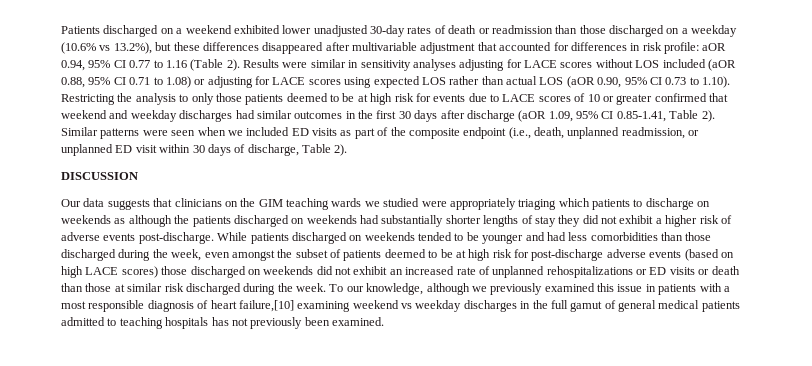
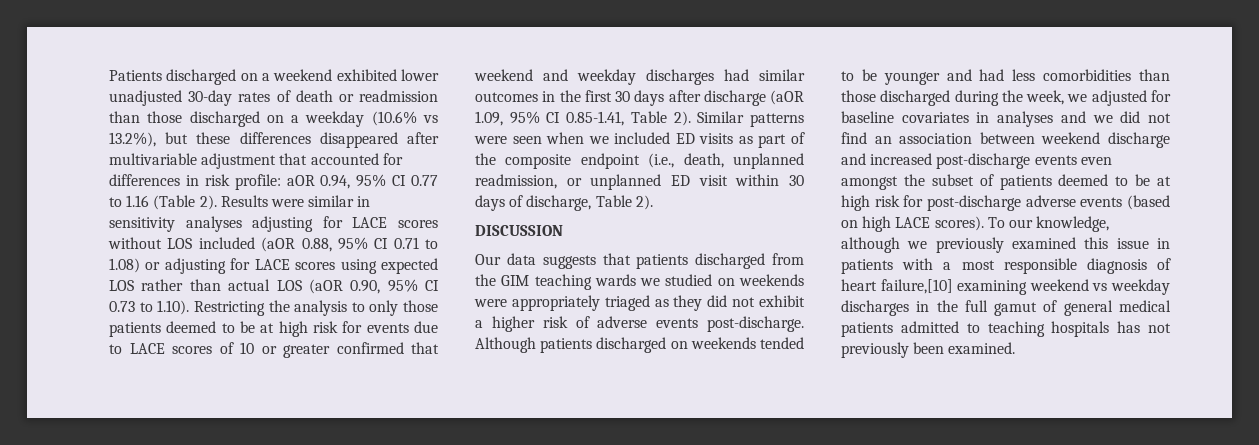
- Our data suggests that clinicians on the GIM teaching wards we studied were appropriately triaging which patients to discharge on weekends as although the patients discharged on weekends had substantially shorter lengths of stay they did not exhibit a higher risk of adverse events post-discharge.
+ Our data suggests that patients discharged from the GIM teaching wards we studied on weekends were appropriately triaged as they did not exhibit a higher risk of adverse events post-discharge.
- While patients discharged on weekends tended to be younger and had less comorbidities than those discharged during the week, even amongst the subset of patients deemed to be at high risk for post-discharge adverse events (based on high LACE scores) those discharged on weekends did not exhibit an increased rate of unplanned rehospitalizations or ED visits or death than those at similar risk discharged during the week.
+ Although patients discharged on weekends tended to be younger and had less comorbidities than those discharged during the week, we adjusted for baseline covariates in analyses and we did not find an association between weekend discharge and increased post-discharge events even amongst the subset of patients deemed to be at high risk for post-discharge adverse events (based on high LACE scores).

